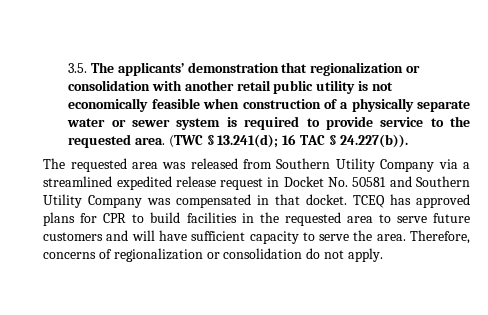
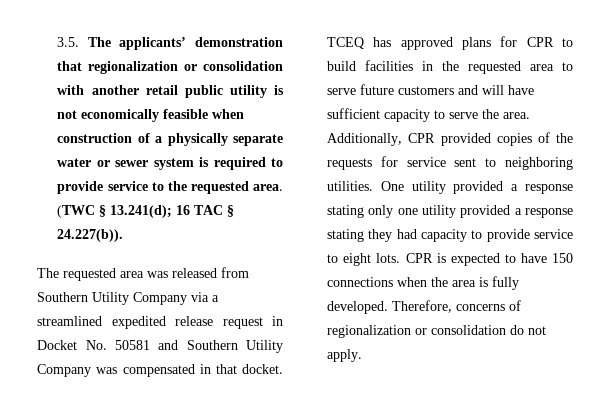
+ Additionally, CPR provided copies of the requests for service sent to neighboring utilities. One utility provided a response stating only one utility provided a response stating they had capacity to provide service to eight lots. CPR is expected to have 150 connections when the area is fully developed.

